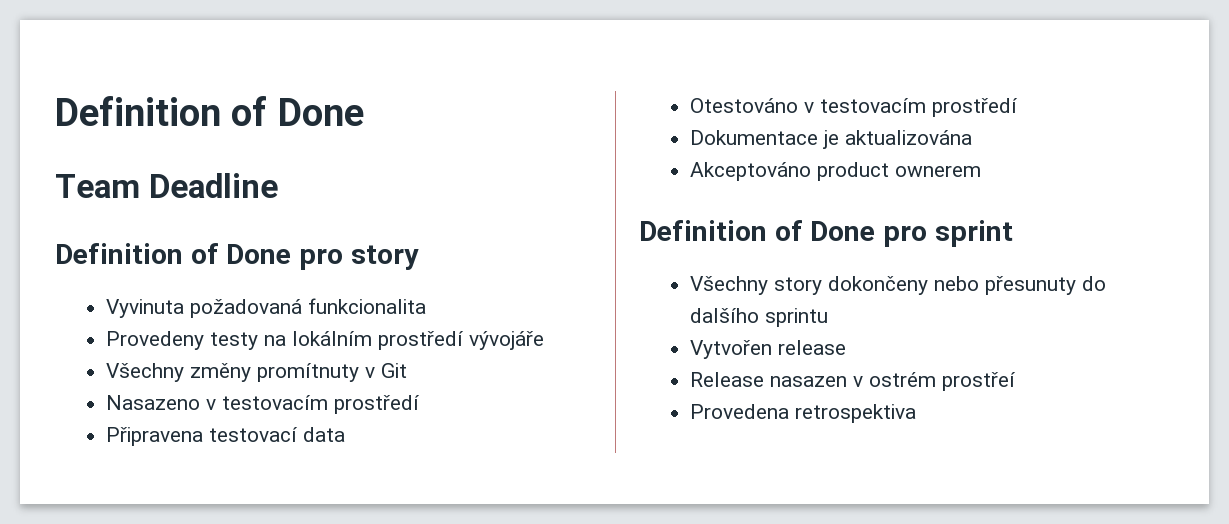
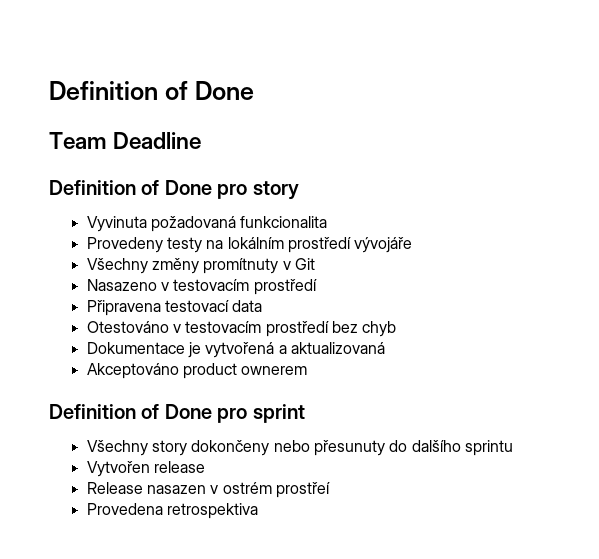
- Otestováno v testovacím prostředí
+ Otestováno v testovacím prostředí bez chyb
- Dokumentace je aktualizována
+ Dokumentace je vytvořená a aktualizovaná

